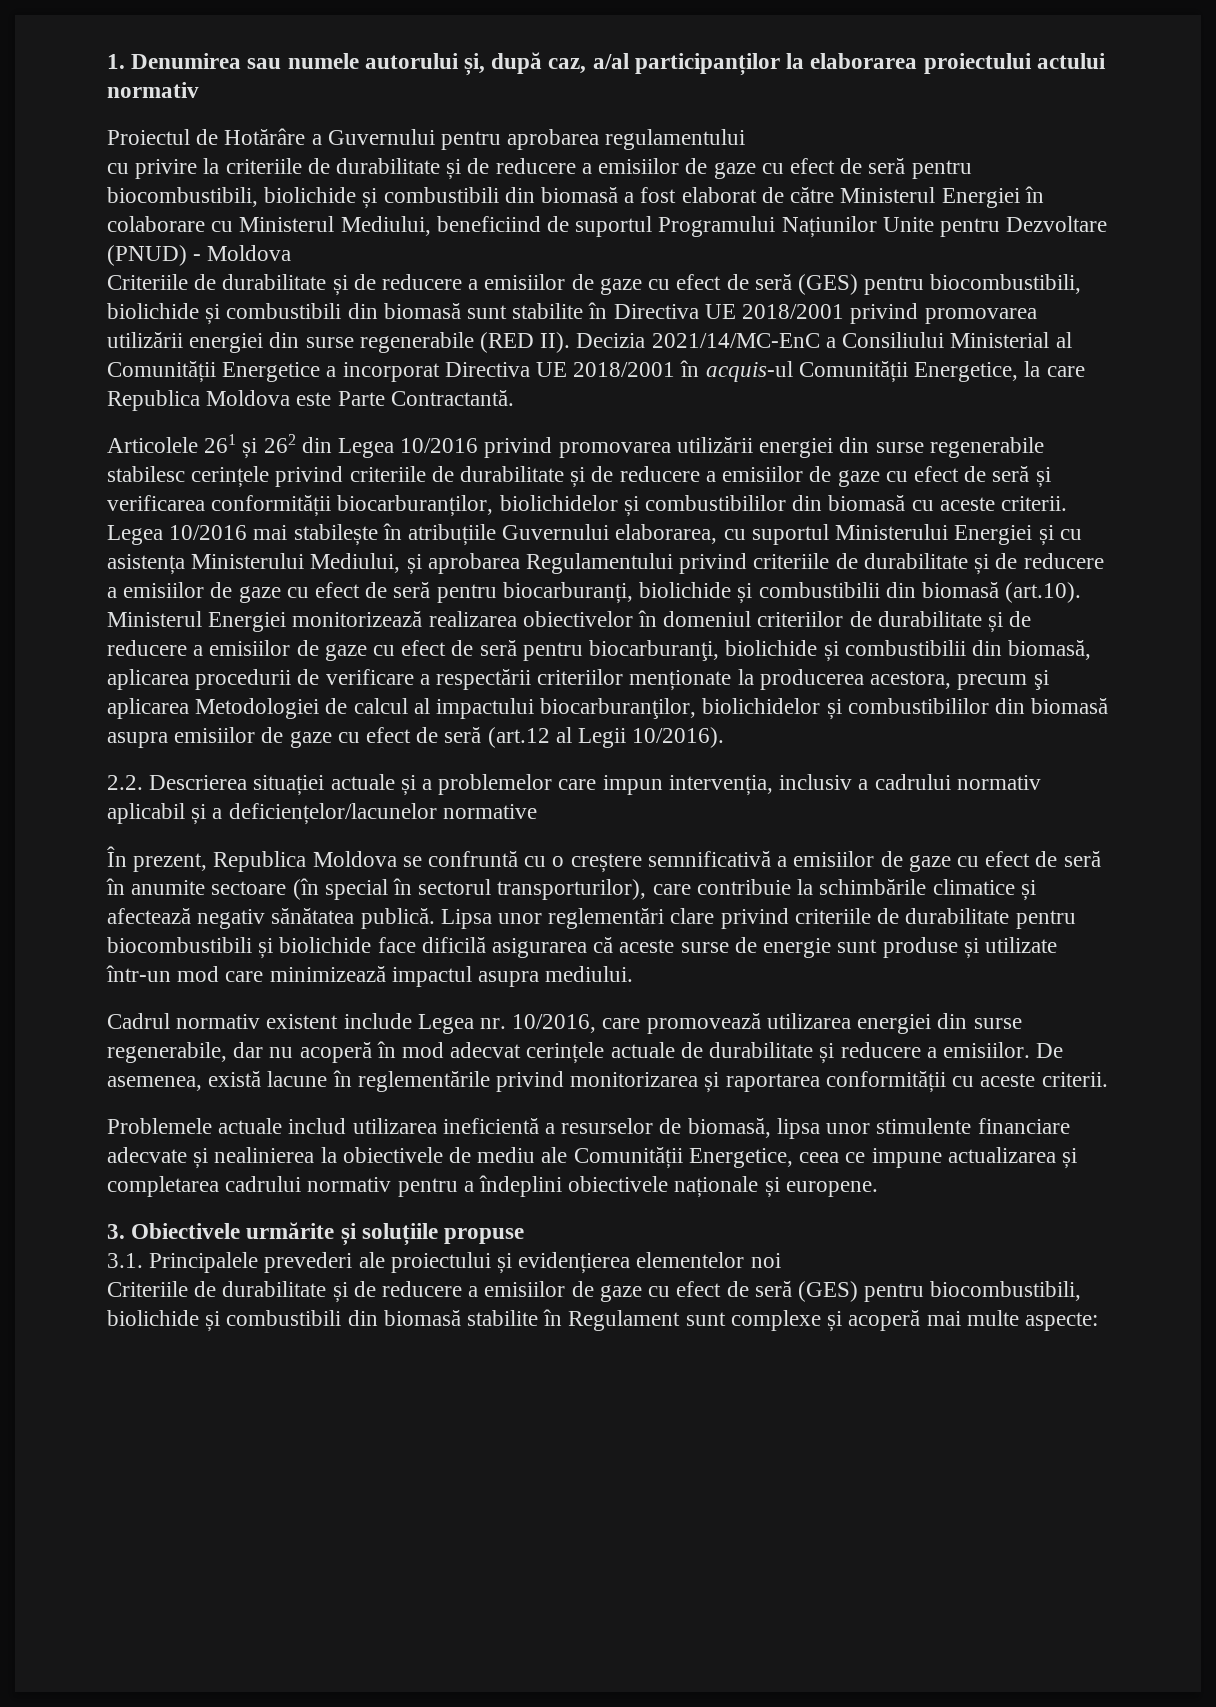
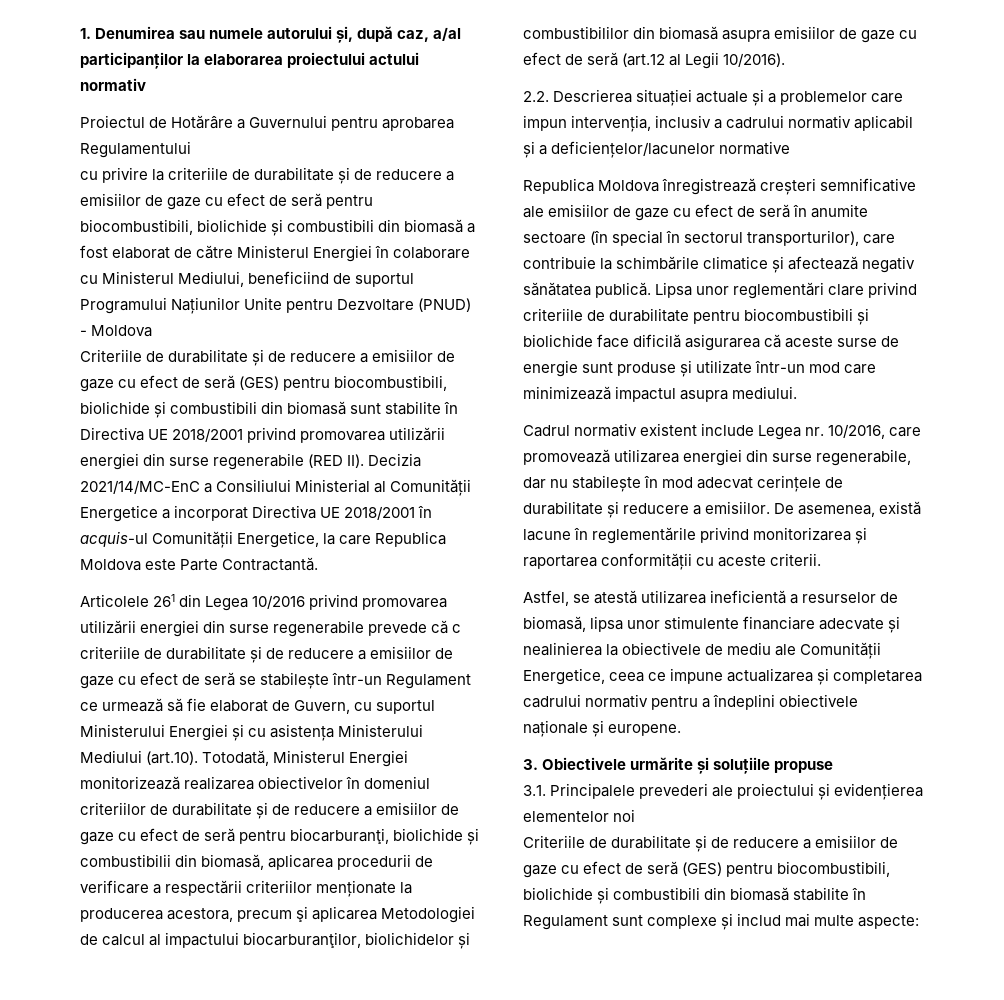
- Proiectul de Hotărâre a Guvernului pentru aprobarea regulamentului
+ Proiectul de Hotărâre a Guvernului pentru aprobarea Regulamentului
- Articolele 261 și 262 din Legea 10/2016 privind promovarea utilizării energiei din surse regenerabile stabilesc cerințele privind criteriile de durabilitate și de reducere a emisiilor de gaze cu efect de seră și verificarea conformității biocarburanților, biolichidelor și combustibililor din biomasă cu aceste criterii. Legea 10/2016 mai stabilește în atribuțiile Guvernului elaborarea, cu suportul Ministerului Energiei și cu asistența Ministerului Mediului, și aprobarea Regulamentului privind criteriile de durabilitate și de reducere a emisiilor de gaze cu efect de seră pentru biocarburanți, biolichide și combustibilii din biomasă (art.10). Ministerul Energiei monitorizează realizarea obiectivelor în domeniul criteriilor de durabilitate și de reducere a emisiilor de gaze cu efect de seră pentru biocarburanţi, biolichide și combustibilii din biomasă, aplicarea procedurii de verificare a respectării criteriilor menționate la producerea acestora, precum şi aplicarea Metodologiei de calcul al impactului biocarburanţilor, biolichidelor și combustibililor din biomasă asupra emisiilor de gaze cu efect de seră (art.12 al Legii 10/2016).
+ Articolele 261 din Legea 10/2016 privind promovarea utilizării energiei din surse regenerabile prevede că c criteriile de durabilitate și de reducere a emisiilor de gaze cu efect de seră se stabilește într-un Regulament ce urmează să fie elaborat de Guvern, cu suportul Ministerului Energiei și cu asistența Ministerului Mediului (art.10). Totodată, Ministerul Energiei monitorizează realizarea obiectivelor în domeniul criteriilor de durabilitate și de reducere a emisiilor de gaze cu efect de seră pentru biocarburanţi, biolichide și combustibilii din biomasă, aplicarea procedurii de verificare a respectării criteriilor menționate la producerea acestora, precum şi aplicarea Metodologiei de calcul al impactului biocarburanţilor, biolichidelor și combustibililor din biomasă asupra emisiilor de gaze cu efect de seră (art.12 al Legii 10/2016).
- În prezent, Republica Moldova se confruntă cu o creștere semnificativă a emisiilor de gaze cu efect de seră în anumite sectoare (în special în sectorul transporturilor), care contribuie la schimbările climatice și afectează negativ sănătatea publică.
+ Republica Moldova înregistrează creșteri semnificative ale emisiilor de gaze cu efect de seră în anumite sectoare (în special în sectorul transporturilor), care contribuie la schimbările climatice și afectează negativ sănătatea publică.
- Cadrul normativ existent include Legea nr. 10/2016, care promovează utilizarea energiei din surse regenerabile, dar nu acoperă în mod adecvat cerințele actuale de durabilitate și reducere a emisiilor.
+ Cadrul normativ existent include Legea nr. 10/2016, care promovează utilizarea energiei din surse regenerabile, dar nu stabilește în mod adecvat cerințele de durabilitate și reducere a emisiilor.
- Problemele actuale includ utilizarea ineficientă a resurselor de biomasă, lipsa unor stimulente financiare adecvate și nealinierea la obiectivele de mediu ale Comunității Energetice, ceea ce impune actualizarea și completarea cadrului normativ pentru a îndeplini obiectivele naționale și europene.
+ Astfel, se atestă utilizarea ineficientă a resurselor de biomasă, lipsa unor stimulente financiare adecvate și nealinierea la obiectivele de mediu ale Comunității Energetice, ceea ce impune actualizarea și completarea cadrului normativ pentru a îndeplini obiectivele naționale și europene.
- Criteriile de durabilitate și de reducere a emisiilor de gaze cu efect de seră (GES) pentru biocombustibili, biolichide și combustibili din biomasă stabilite în Regulament sunt complexe și acoperă mai multe aspecte:
+ Criteriile de durabilitate și de reducere a emisiilor de gaze cu efect de seră (GES) pentru biocombustibili, biolichide și combustibili din biomasă stabilite în Regulament sunt complexe și includ mai multe aspecte:

